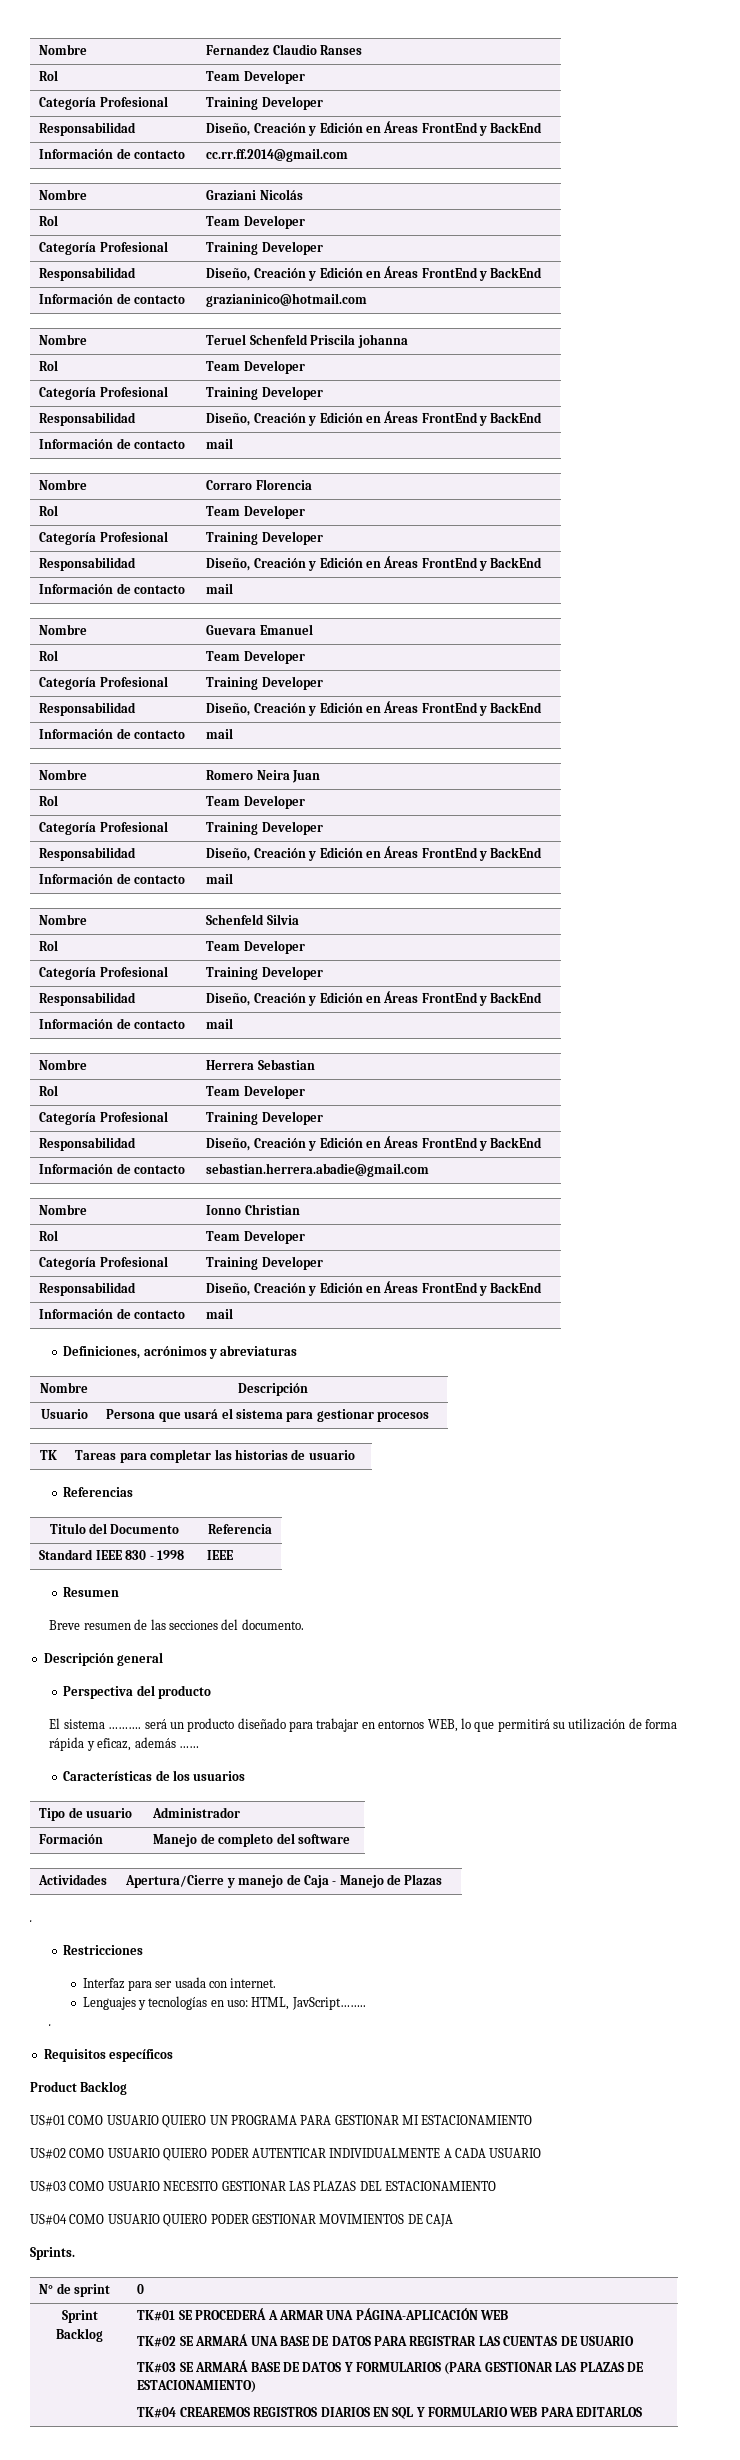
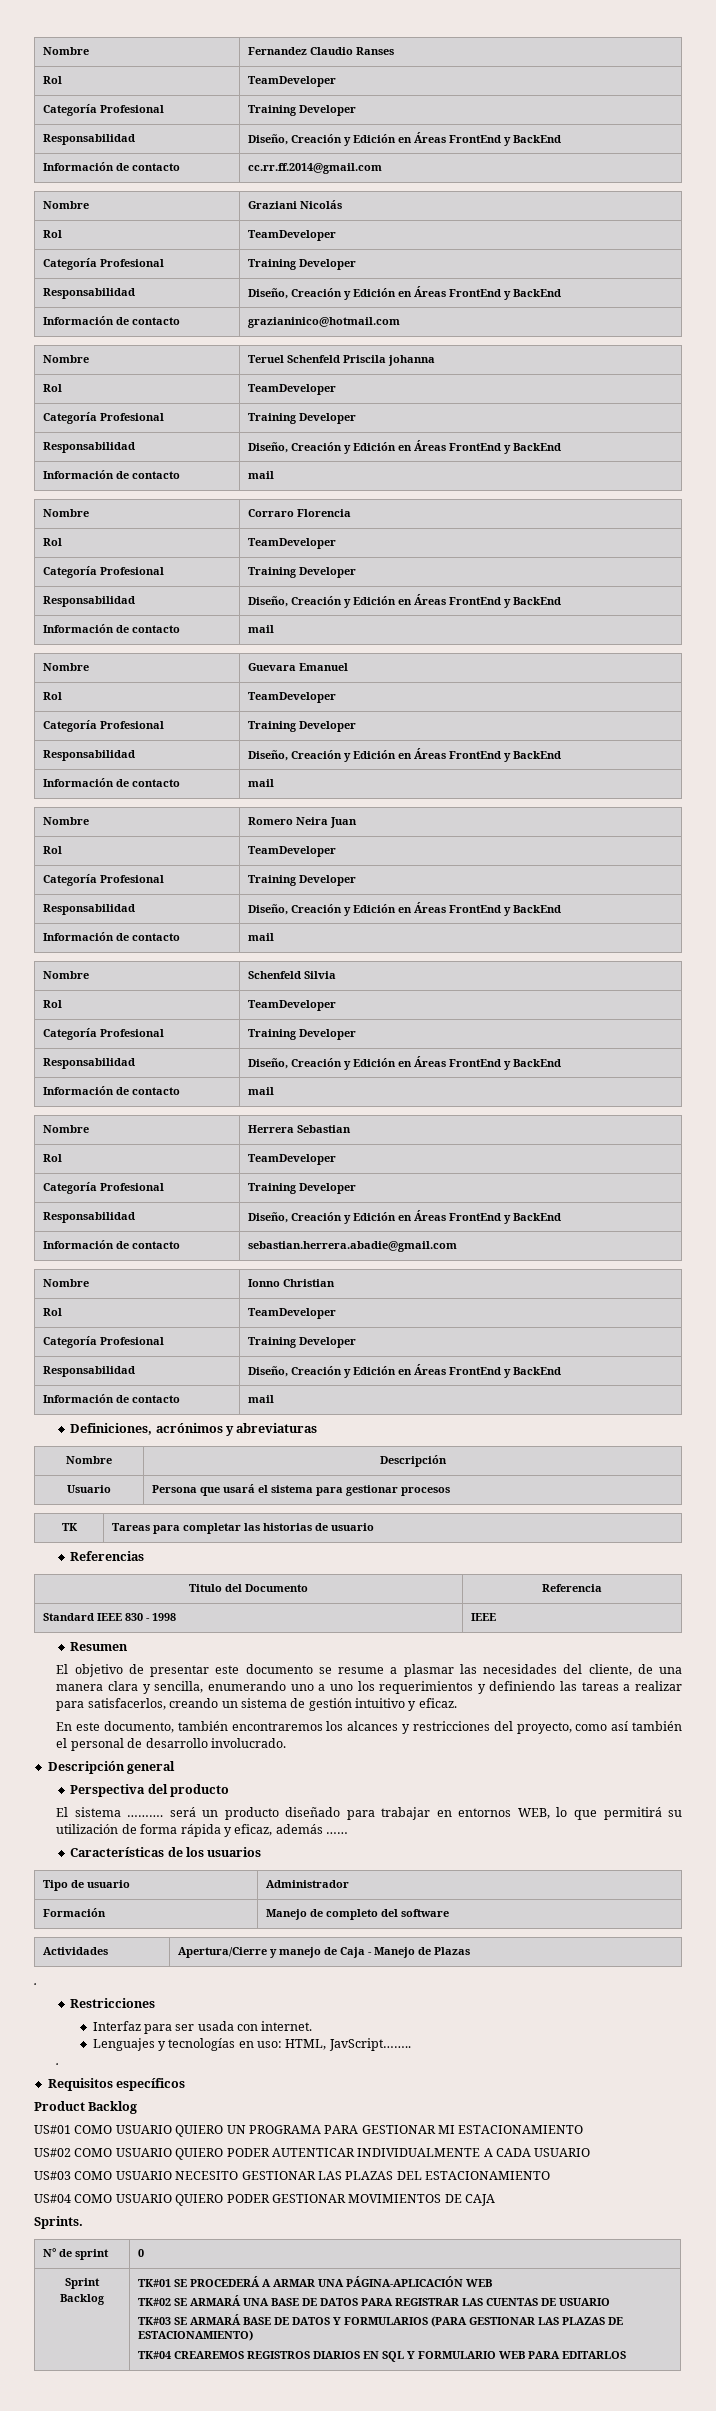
  Nombre | Fernandez Claudio Ranses
- Rol | Team Developer
+ Rol | TeamDeveloper
  Nombre | Graziani Nicolás
- Rol | Team Developer
+ Rol | TeamDeveloper
  Nombre | Teruel Schenfeld Priscila johanna
- Rol | Team Developer
+ Rol | TeamDeveloper
  Nombre | Corraro Florencia
- Rol | Team Developer
+ Rol | TeamDeveloper
  Nombre | Guevara Emanuel
- Rol | Team Developer
+ Rol | TeamDeveloper
  Nombre | Romero Neira Juan
- Rol | Team Developer
+ Rol | TeamDeveloper
  Nombre | Schenfeld Silvia
- Rol | Team Developer
+ Rol | TeamDeveloper
  Nombre | Herrera Sebastian
- Rol | Team Developer
+ Rol | TeamDeveloper
  Nombre | Ionno Christian
- Rol | Team Developer
+ Rol | TeamDeveloper
- Breve resumen de las secciones del documento.
+ El objetivo de presentar este documento se resume a plasmar las necesidades del cliente, de una manera clara y sencilla, enumerando uno a uno los requerimientos y definiendo las tareas a realizar para satisfacerlos, creando un sistema de gestión intuitivo y eficaz.
+ En este documento, también encontraremos los alcances y restricciones del proyecto, como así también el personal de desarrollo involucrado.

